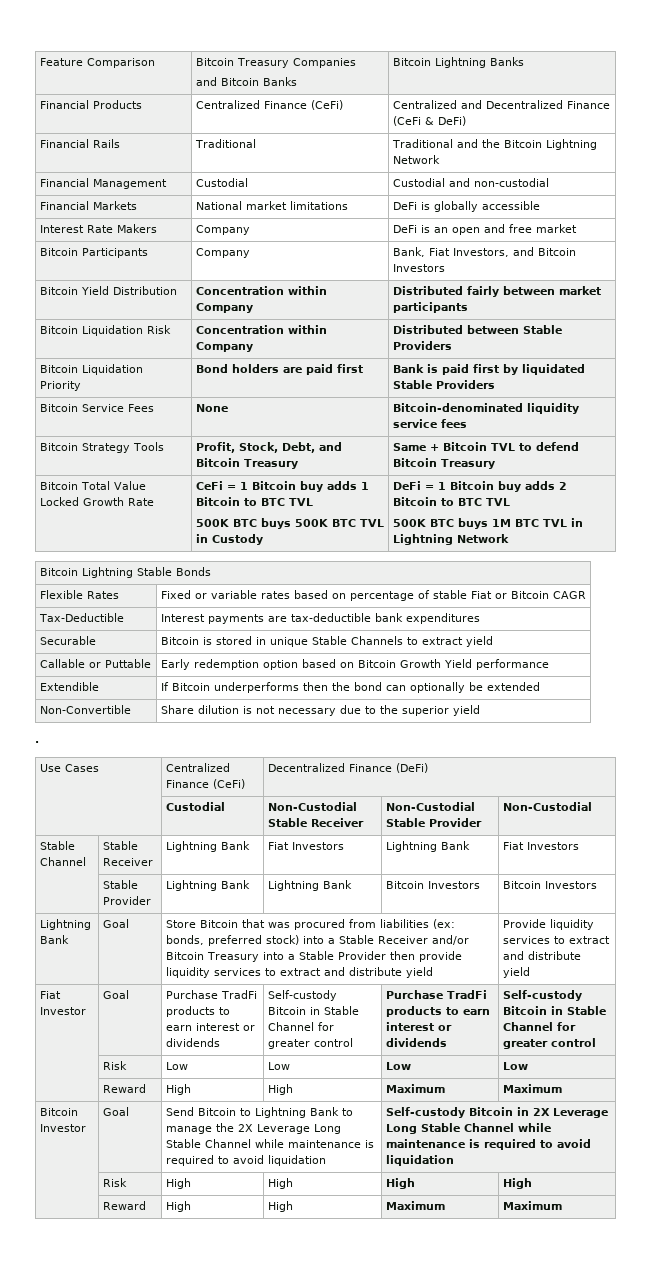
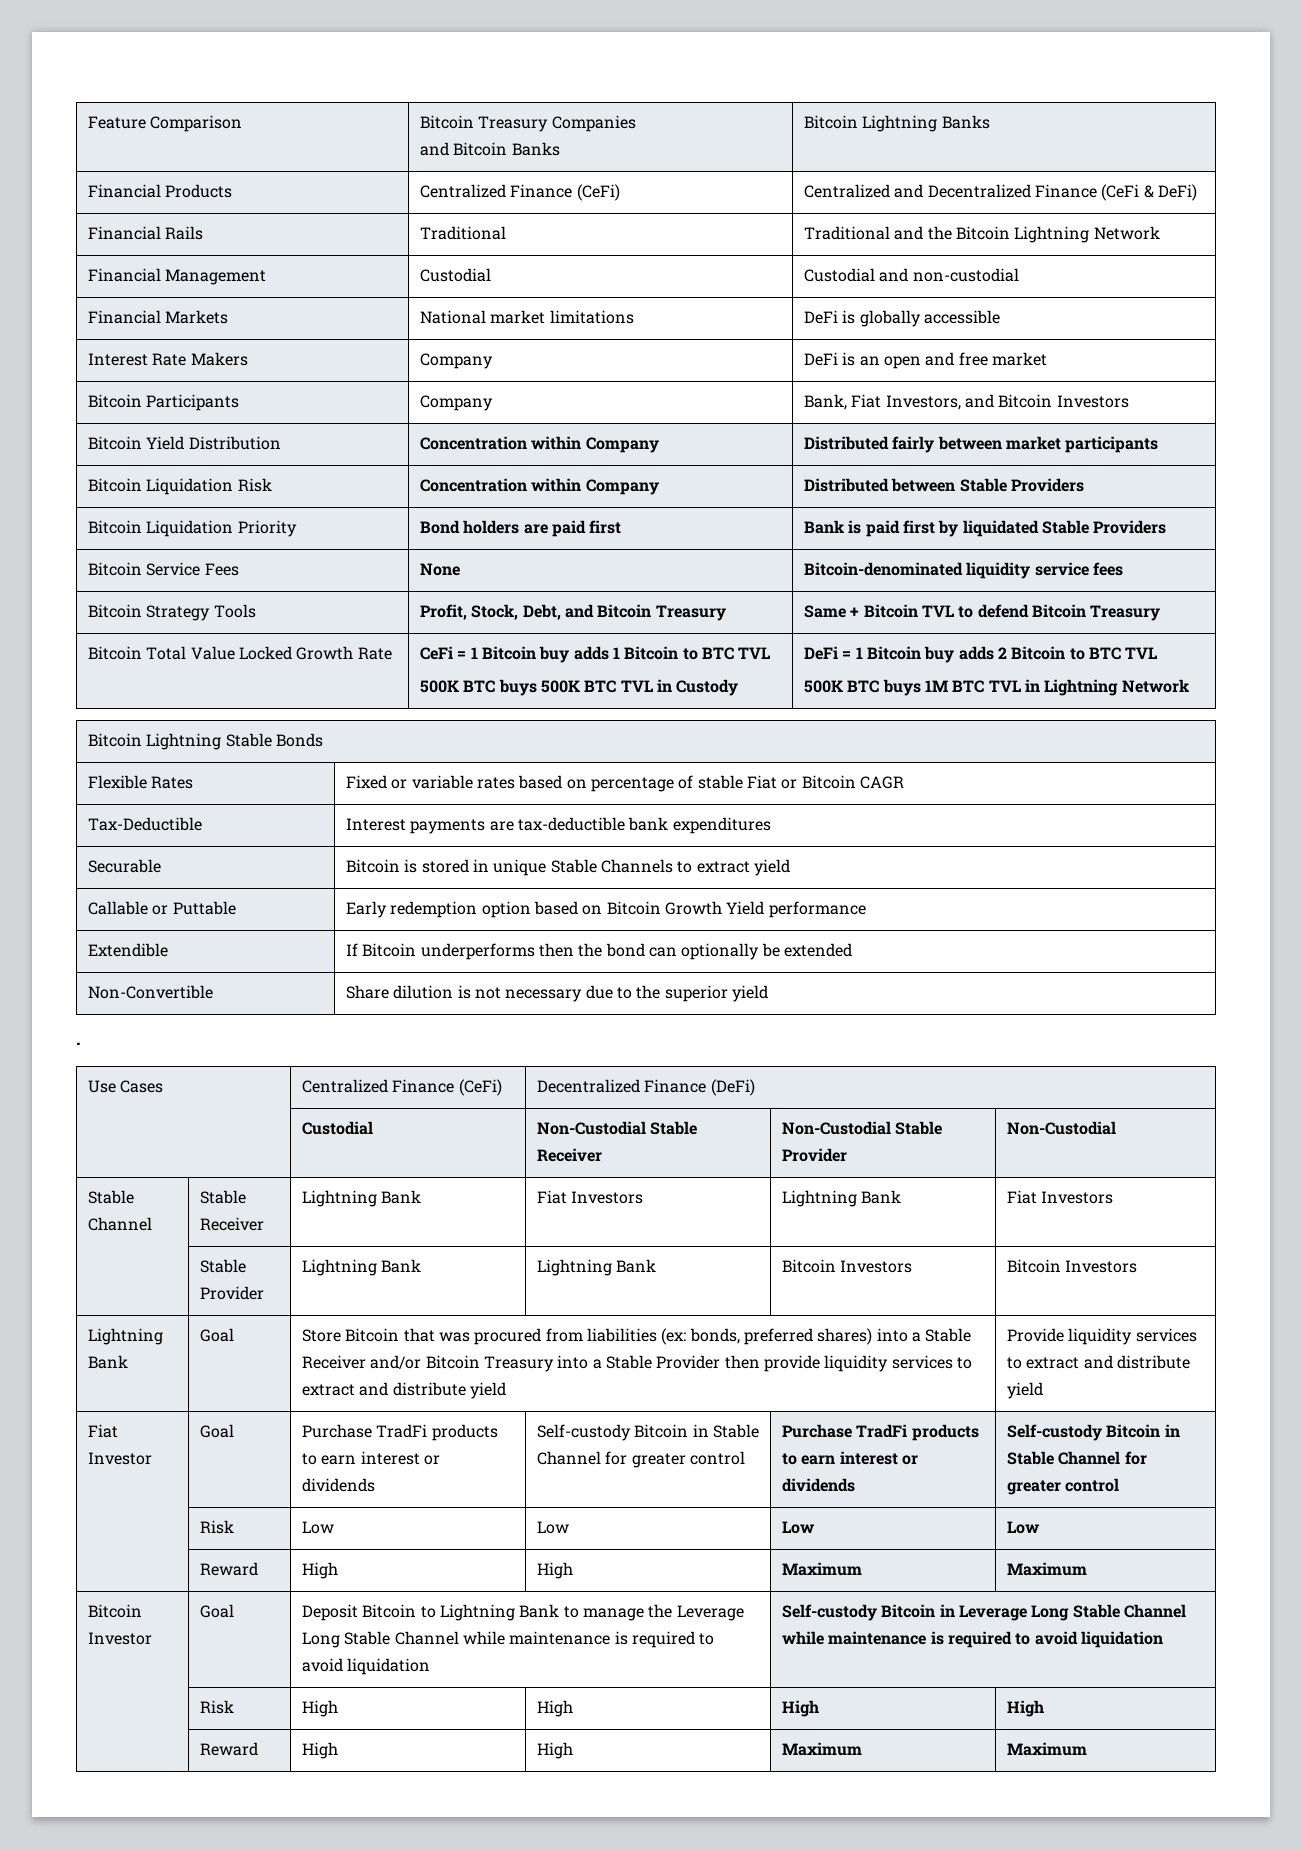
- Store Bitcoin that was procured from liabilities (ex: bonds, preferred stock) into a Stable Receiver and/or Bitcoin Treasury into a Stable Provider then provide liquidity services to extract and distribute yield
+ Store Bitcoin that was procured from liabilities (ex: bonds, preferred shares) into a Stable Receiver and/or Bitcoin Treasury into a Stable Provider then provide liquidity services to extract and distribute yield
- Bitcoin Investor | Goal | Send Bitcoin to Lightning Bank to manage the 2X Leverage Long Stable Channel while maintenance is required to avoid liquidation | Self-custody Bitcoin in 2X Leverage Long Stable Channel while maintenance is required to avoid liquidation
+ Bitcoin Investor | Goal | Deposit Bitcoin to Lightning Bank to manage the Leverage Long Stable Channel while maintenance is required to avoid liquidation | Self-custody Bitcoin in Leverage Long Stable Channel while maintenance is required to avoid liquidation

